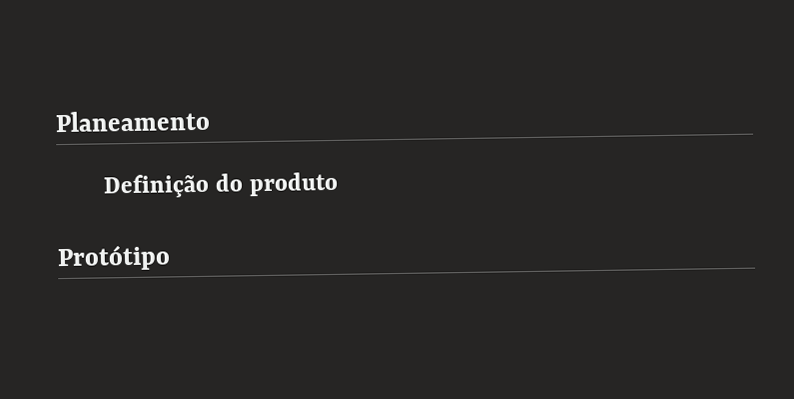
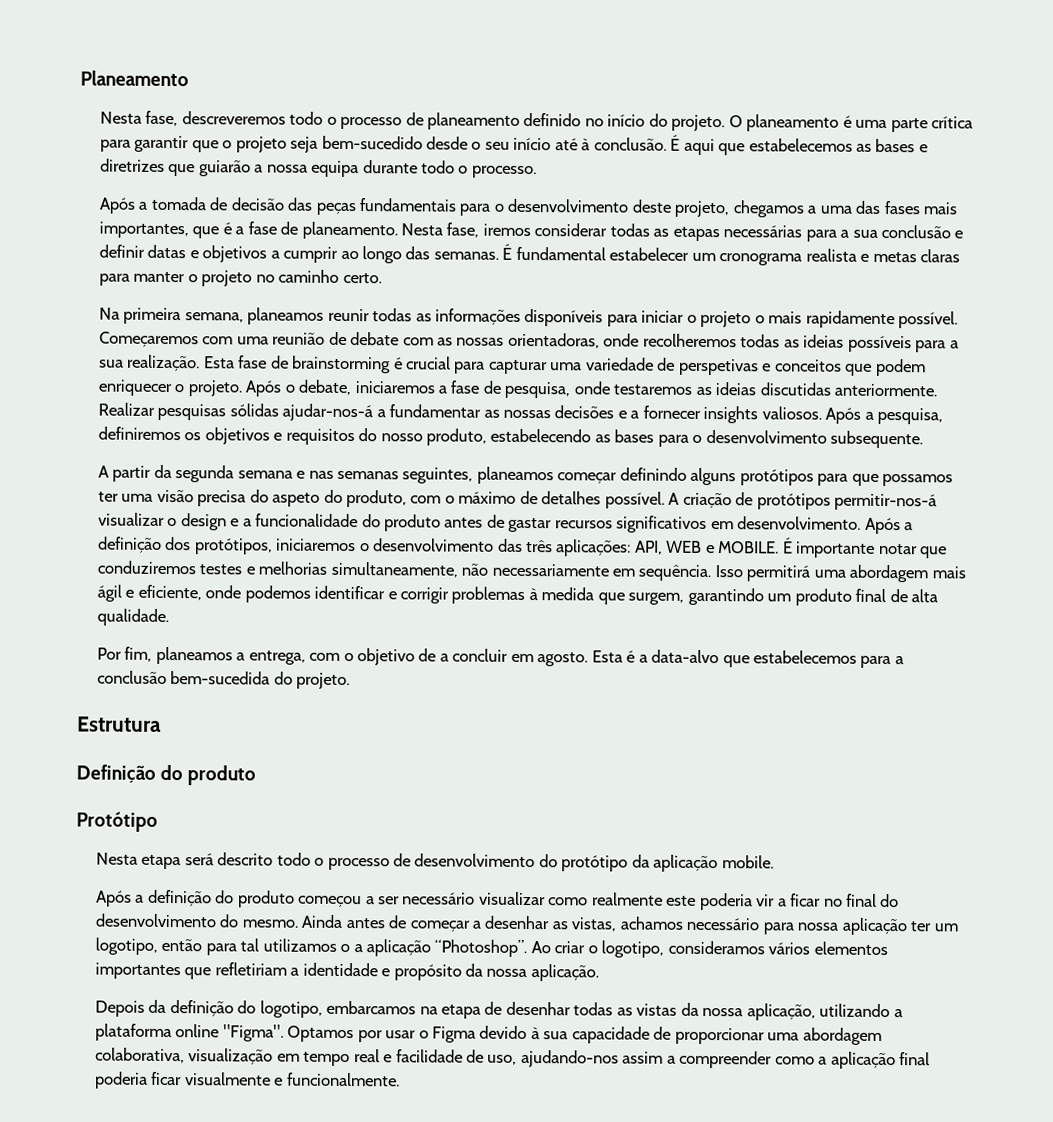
+ Nesta fase, descreveremos todo o processo de planeamento definido no início do projeto. O planeamento é uma parte crítica para garantir que o projeto seja bem-sucedido desde o seu início até à conclusão. É aqui que estabelecemos as bases e diretrizes que guiarão a nossa equipa durante todo o processo.
+ Após a tomada de decisão das peças fundamentais para o desenvolvimento deste projeto, chegamos a uma das fases mais importantes, que é a fase de planeamento. Nesta fase, iremos considerar todas as etapas necessárias para a sua conclusão e definir datas e objetivos a cumprir ao longo das semanas. É fundamental estabelecer um cronograma realista e metas claras para manter o projeto no caminho certo.
+ Na primeira semana, planeamos reunir todas as informações disponíveis para iniciar o projeto o mais rapidamente possível. Começaremos com uma reunião de debate com as nossas orientadoras, onde recolheremos todas as ideias possíveis para a sua realização. Esta fase de brainstorming é crucial para capturar uma variedade de perspetivas e conceitos que podem enriquecer o projeto. Após o debate, iniciaremos a fase de pesquisa, onde testaremos as ideias discutidas anteriormente. Realizar pesquisas sólidas ajudar-nos-á a fundamentar as nossas decisões e a fornecer insights valiosos. Após a pesquisa, definiremos os objetivos e requisitos do nosso produto, estabelecendo as bases para o desenvolvimento subsequente.
+ A partir da segunda semana e nas semanas seguintes, planeamos começar definindo alguns protótipos para que possamos ter uma visão precisa do aspeto do produto, com o máximo de detalhes possível. A criação de protótipos permitir-nos-á visualizar o design e a funcionalidade do produto antes de gastar recursos significativos em desenvolvimento. Após a definição dos protótipos, iniciaremos o desenvolvimento das três aplicações: API, WEB e MOBILE. É importante notar que conduziremos testes e melhorias simultaneamente, não necessariamente em sequência. Isso permitirá uma abordagem mais ágil e eficiente, onde podemos identificar e corrigir problemas à medida que surgem, garantindo um produto final de alta qualidade.
+ Por fim, planeamos a entrega, com o objetivo de a concluir em agosto. Esta é a data-alvo que estabelecemos para a conclusão bem-sucedida do projeto.
+ Estrutura
  Definição do produto
  Protótipo
+ Nesta etapa será descrito todo o processo de desenvolvimento do protótipo da aplicação mobile.
+ Após a definição do produto começou a ser necessário visualizar como realmente este poderia vir a ficar no final do desenvolvimento do mesmo. Ainda antes de começar a desenhar as vistas, achamos necessário para nossa aplicação ter um logotipo, então para tal utilizamos o a aplicação “Photoshop”. Ao criar o logotipo, consideramos vários elementos importantes que refletiriam a identidade e propósito da nossa aplicação.
+ Depois da definição do logotipo, embarcamos na etapa de desenhar todas as vistas da nossa aplicação, utilizando a plataforma online "Figma". Optamos por usar o Figma devido à sua capacidade de proporcionar uma abordagem colaborativa, visualização em tempo real e facilidade de uso, ajudando-nos assim a compreender como a aplicação final poderia ficar visualmente e funcionalmente.

